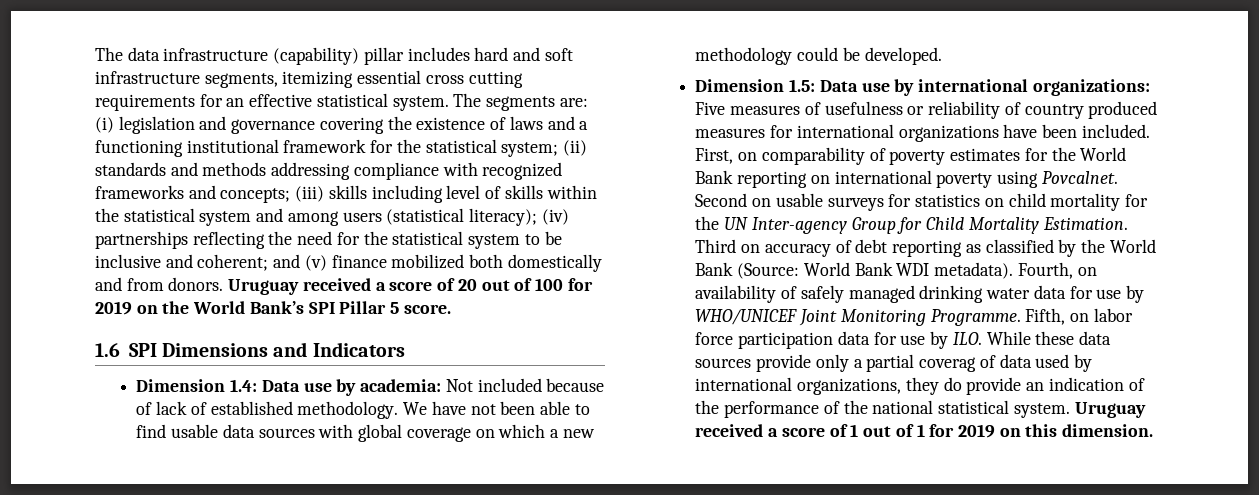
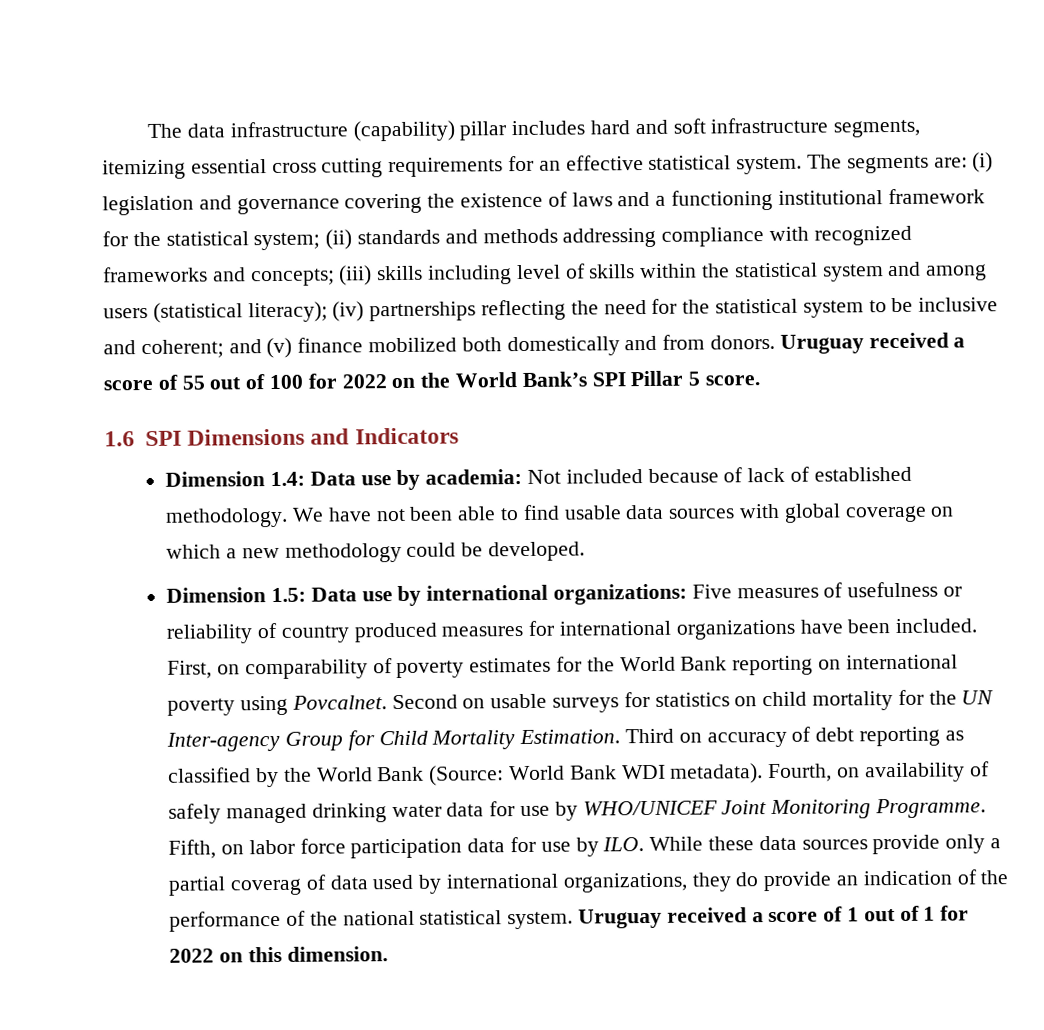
- Uruguay received a score of 20 out of 100 for 2019 on the World Bank’s SPI Pillar 5 score.
+ Uruguay received a score of 55 out of 100 for 2022 on the World Bank’s SPI Pillar 5 score.
- Uruguay received a score of 1 out of 1 for 2019 on this dimension.
+ Uruguay received a score of 1 out of 1 for 2022 on this dimension.

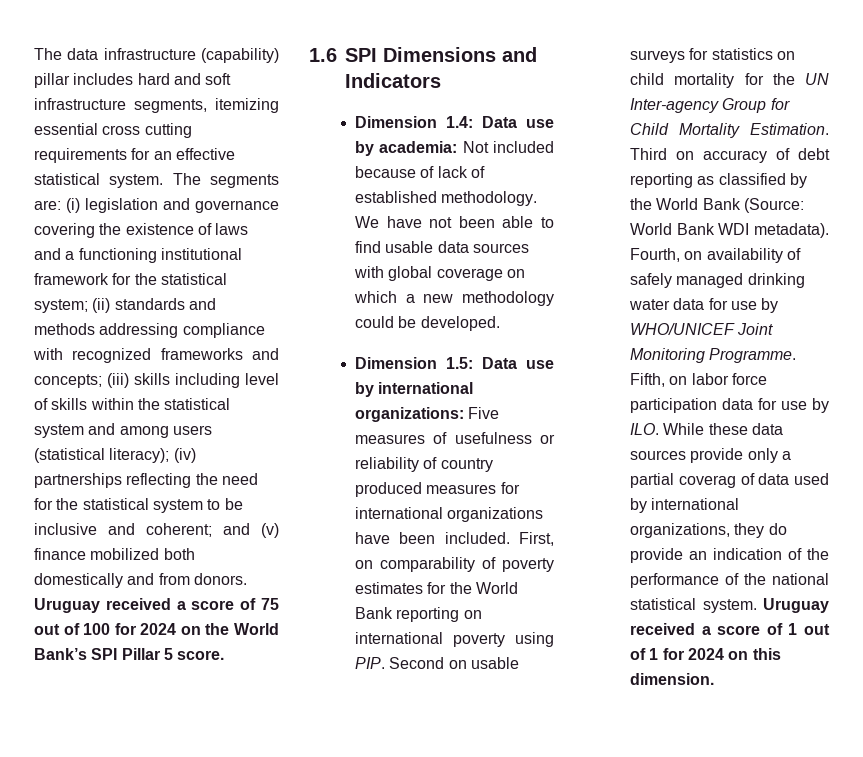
- Uruguay received a score of 55 out of 100 for 2022 on the World Bank’s SPI Pillar 5 score.
+ Uruguay received a score of 75 out of 100 for 2024 on the World Bank’s SPI Pillar 5 score.
- First, on comparability of poverty estimates for the World Bank reporting on international poverty using Povcalnet. Second on usable surveys for statistics on child mortality for the UN Inter-agency Group for Child Mortality Estimation.
+ First, on comparability of poverty estimates for the World Bank reporting on international poverty using PIP. Second on usable surveys for statistics on child mortality for the UN Inter-agency Group for Child Mortality Estimation.
- Uruguay received a score of 1 out of 1 for 2022 on this dimension.
+ Uruguay received a score of 1 out of 1 for 2024 on this dimension.

